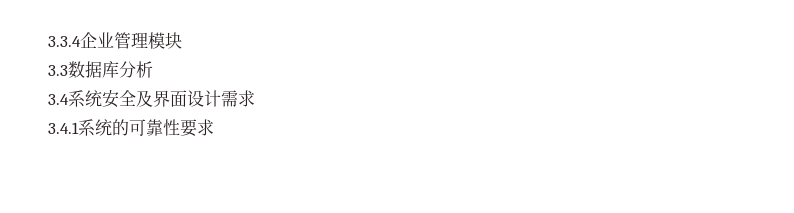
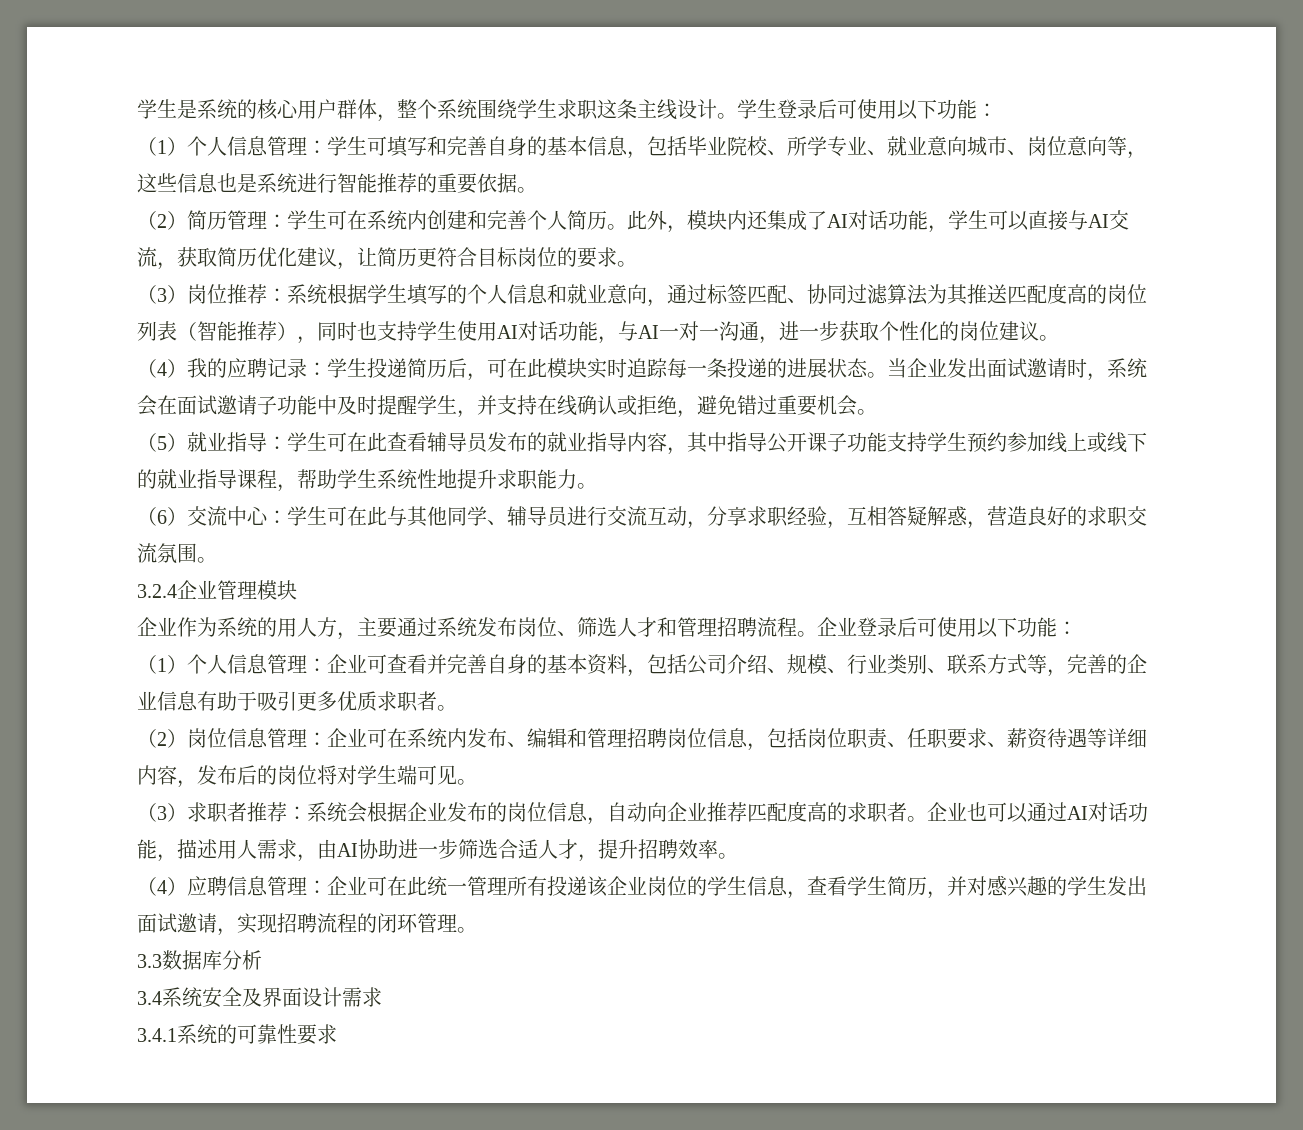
- 3.3.4企业管理模块
+ 学生是系统的核心用户群体，整个系统围绕学生求职这条主线设计。学生登录后可使用以下功能：
+ （1）个人信息管理：学生可填写和完善自身的基本信息，包括毕业院校、所学专业、就业意向城市、岗位意向等，这些信息也是系统进行智能推荐的重要依据。
+ （2）简历管理：学生可在系统内创建和完善个人简历。此外，模块内还集成了AI对话功能，学生可以直接与AI交流，获取简历优化建议，让简历更符合目标岗位的要求。
+ （3）岗位推荐：系统根据学生填写的个人信息和就业意向，通过标签匹配、协同过滤算法为其推送匹配度高的岗位列表（智能推荐），同时也支持学生使用AI对话功能，与AI一对一沟通，进一步获取个性化的岗位建议。
+ （4）我的应聘记录：学生投递简历后，可在此模块实时追踪每一条投递的进展状态。当企业发出面试邀请时，系统会在面试邀请子功能中及时提醒学生，并支持在线确认或拒绝，避免错过重要机会。
+ （5）就业指导：学生可在此查看辅导员发布的就业指导内容，其中指导公开课子功能支持学生预约参加线上或线下的就业指导课程，帮助学生系统性地提升求职能力。
+ （6）交流中心：学生可在此与其他同学、辅导员进行交流互动，分享求职经验，互相答疑解惑，营造良好的求职交流氛围。
+ 3.2.4企业管理模块
+ 企业作为系统的用人方，主要通过系统发布岗位、筛选人才和管理招聘流程。企业登录后可使用以下功能：
+ （1）个人信息管理：企业可查看并完善自身的基本资料，包括公司介绍、规模、行业类别、联系方式等，完善的企业信息有助于吸引更多优质求职者。
+ （2）岗位信息管理：企业可在系统内发布、编辑和管理招聘岗位信息，包括岗位职责、任职要求、薪资待遇等详细内容，发布后的岗位将对学生端可见。
+ （3）求职者推荐：系统会根据企业发布的岗位信息，自动向企业推荐匹配度高的求职者。企业也可以通过AI对话功能，描述用人需求，由AI协助进一步筛选合适人才，提升招聘效率。
+ （4）应聘信息管理：企业可在此统一管理所有投递该企业岗位的学生信息，查看学生简历，并对感兴趣的学生发出面试邀请，实现招聘流程的闭环管理。

